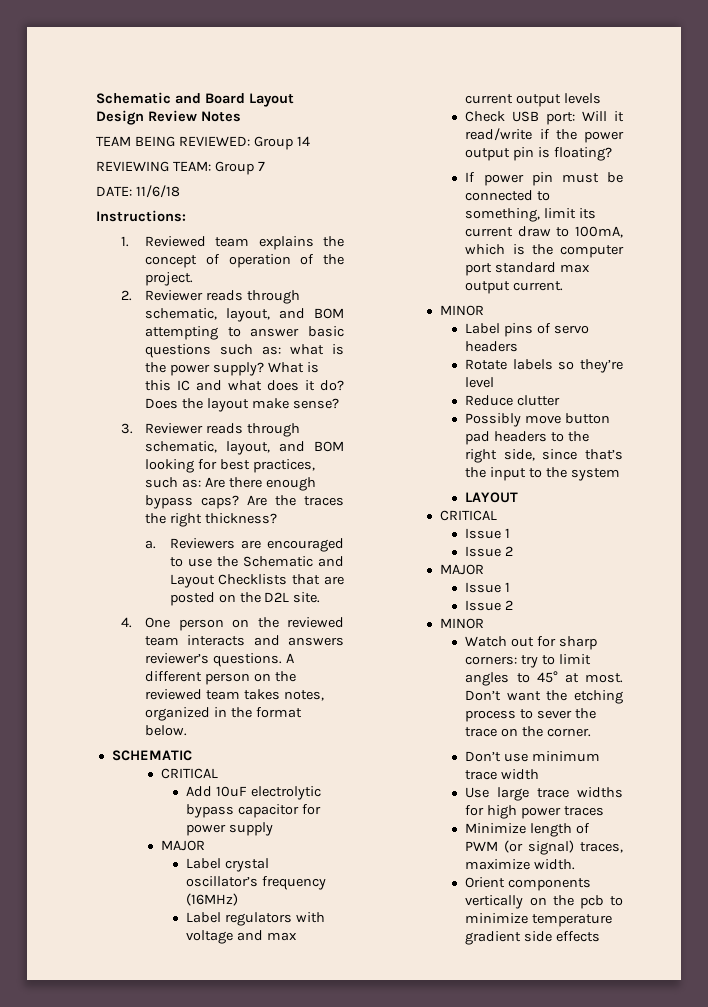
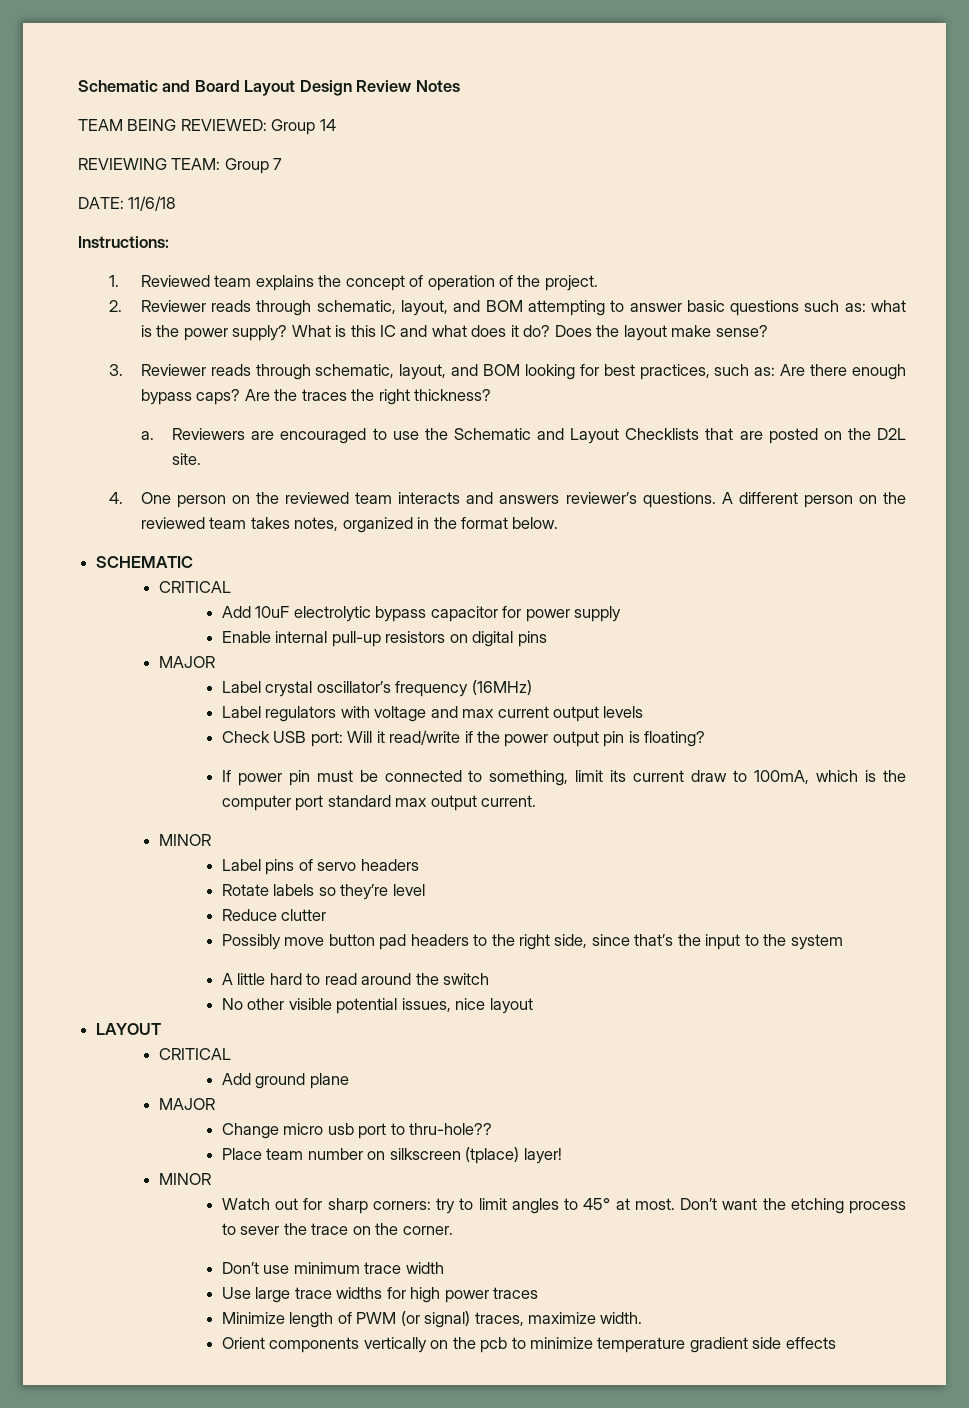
+ Enable internal pull-up resistors on digital pins
+ A little hard to read around the switch
+ No other visible potential issues, nice layout
  LAYOUT
  CRITICAL
- Issue 1
- Issue 2
+ Add ground plane
  MAJOR
- Issue 1
- Issue 2
+ Change micro usb port to thru-hole??
+ Place team number on silkscreen (tplace) layer!

